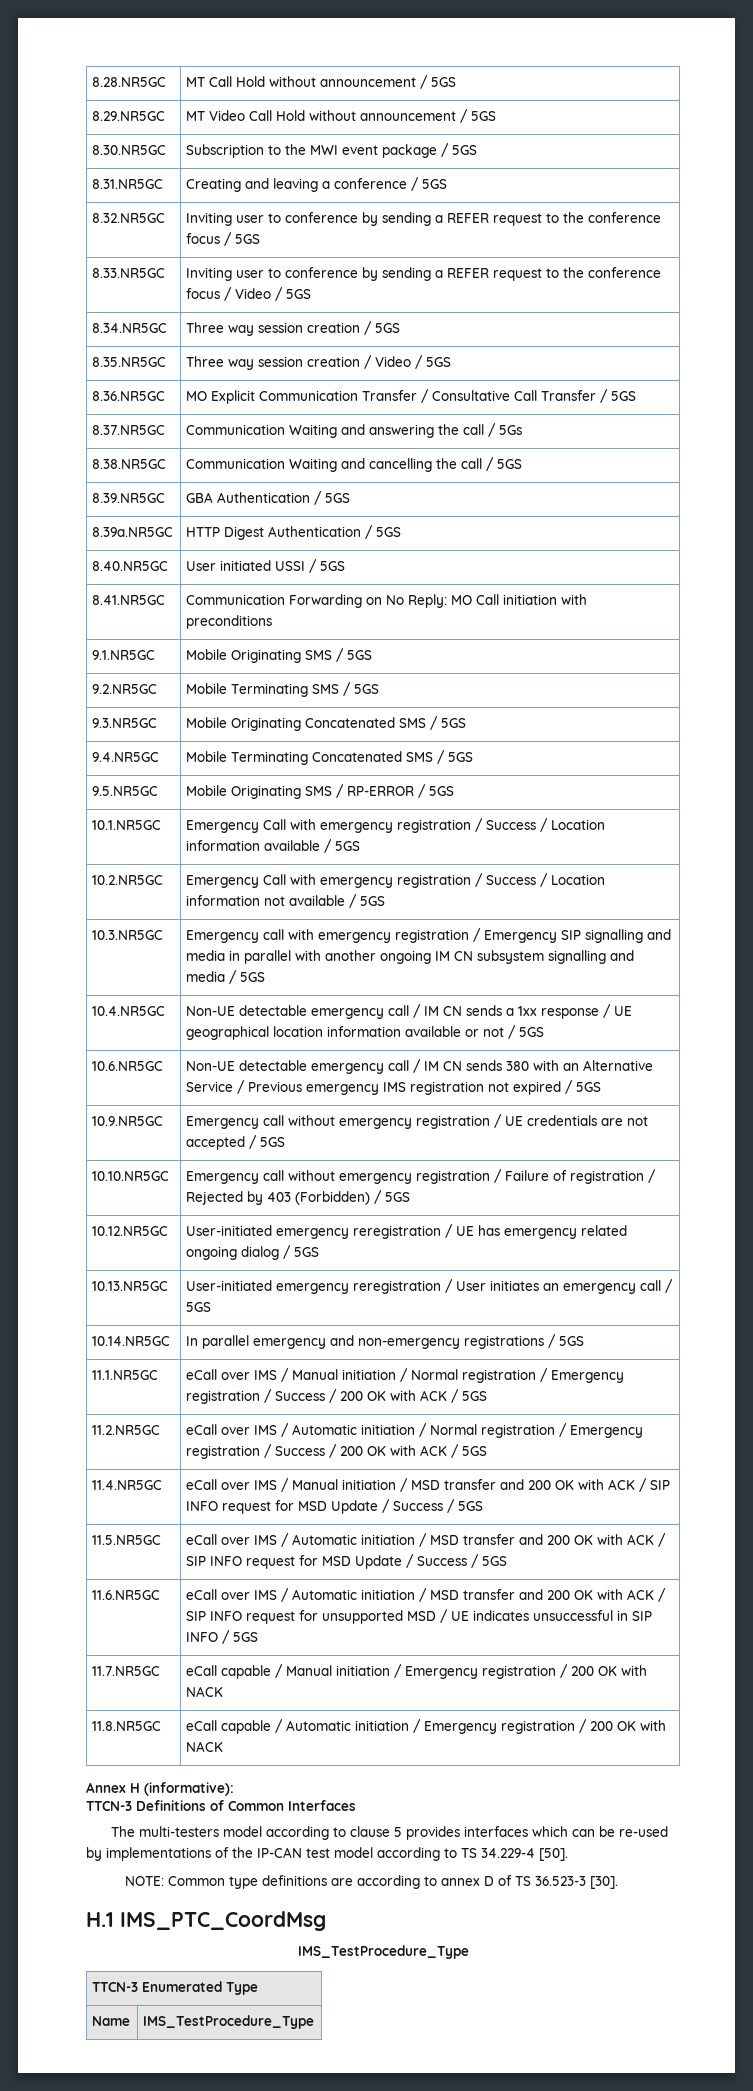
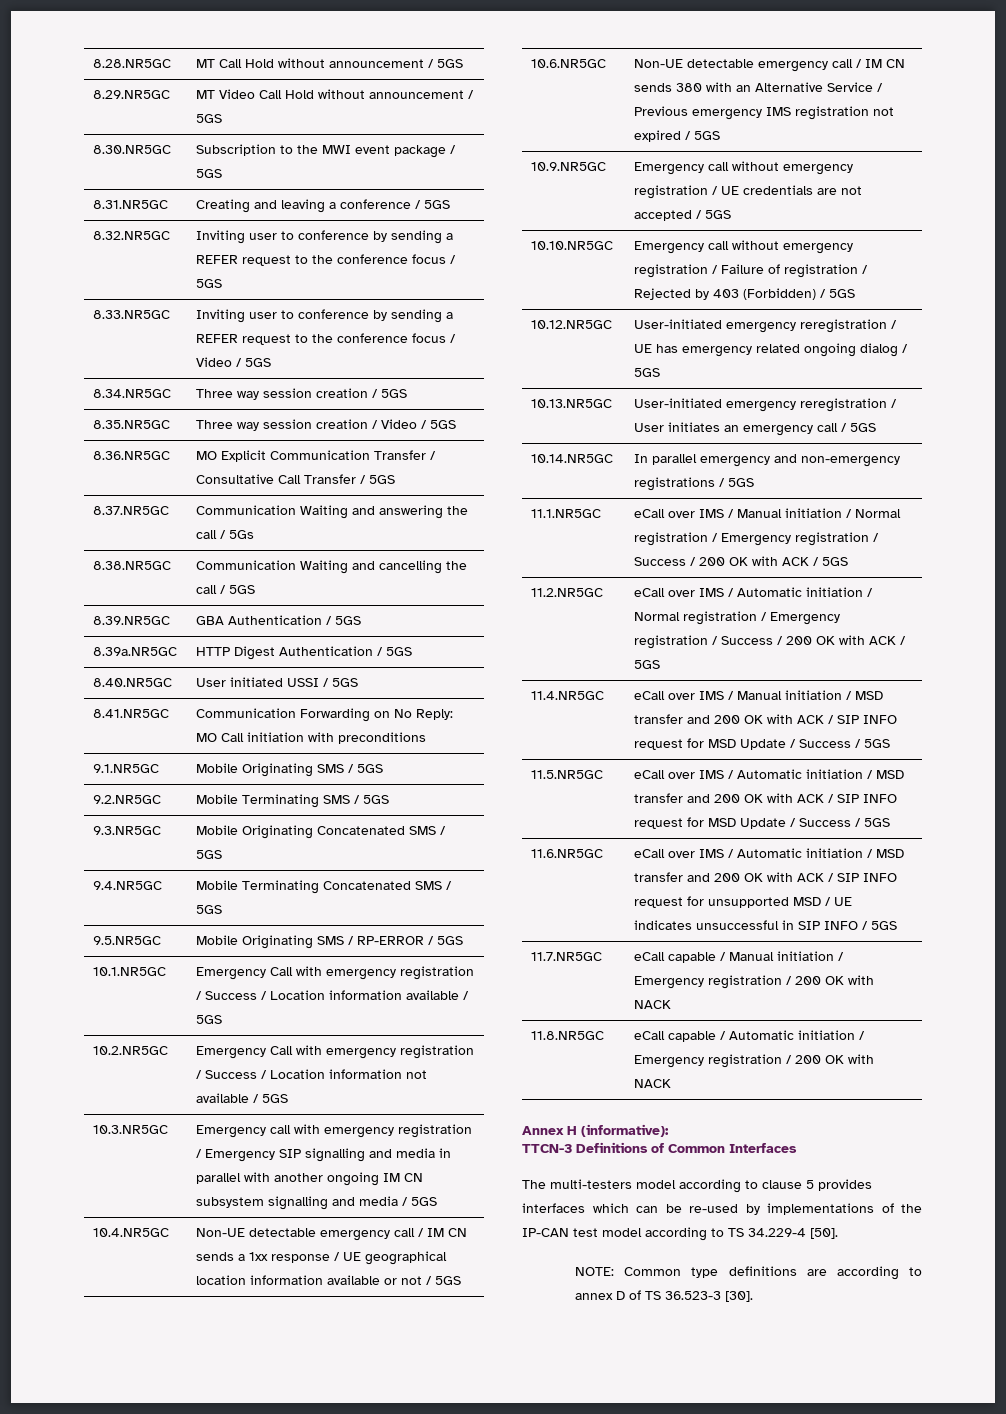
- H.1 IMS_PTC_CoordMsg
- IMS_TestProcedure_Type
- TTCN-3 Enumerated Type
- Name | IMS_TestProcedure_Type

